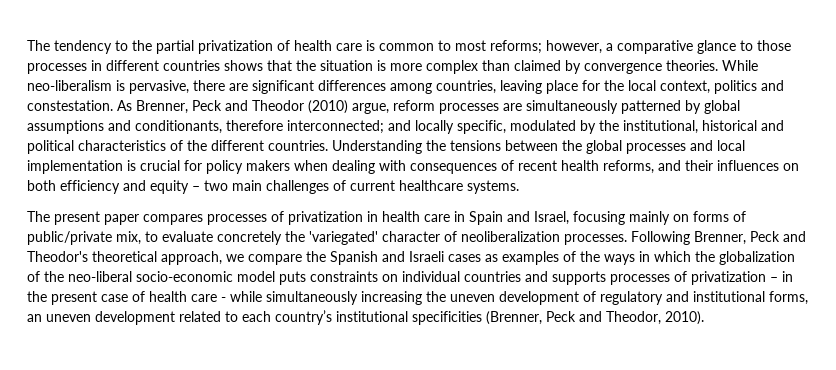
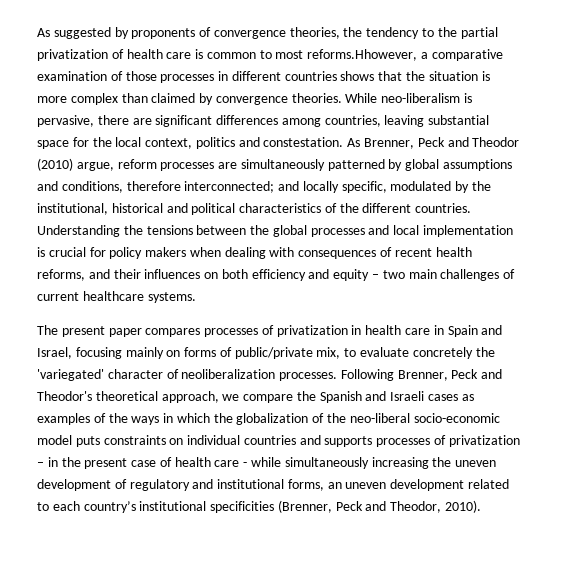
- The tendency to the partial privatization of health care is common to most reforms; however, a comparative glance to those processes in different countries shows that the situation is more complex than claimed by convergence theories.
+ As suggested by proponents of convergence theories, the tendency to the partial privatization of health care is common to most reforms.Hhowever, a comparative examination of those processes in different countries shows that the situation is more complex than claimed by convergence theories.
- While neo-liberalism is pervasive, there are significant differences among countries, leaving place for the local context, politics and constestation.
+ While neo-liberalism is pervasive, there are significant differences among countries, leaving substantial space for the local context, politics and constestation.
- As Brenner, Peck and Theodor (2010) argue, reform processes are simultaneously patterned by global assumptions and conditionants, therefore interconnected; and locally specific, modulated by the institutional, historical and political characteristics of the different countries.
+ As Brenner, Peck and Theodor (2010) argue, reform processes are simultaneously patterned by global assumptions and conditions, therefore interconnected; and locally specific, modulated by the institutional, historical and political characteristics of the different countries.

